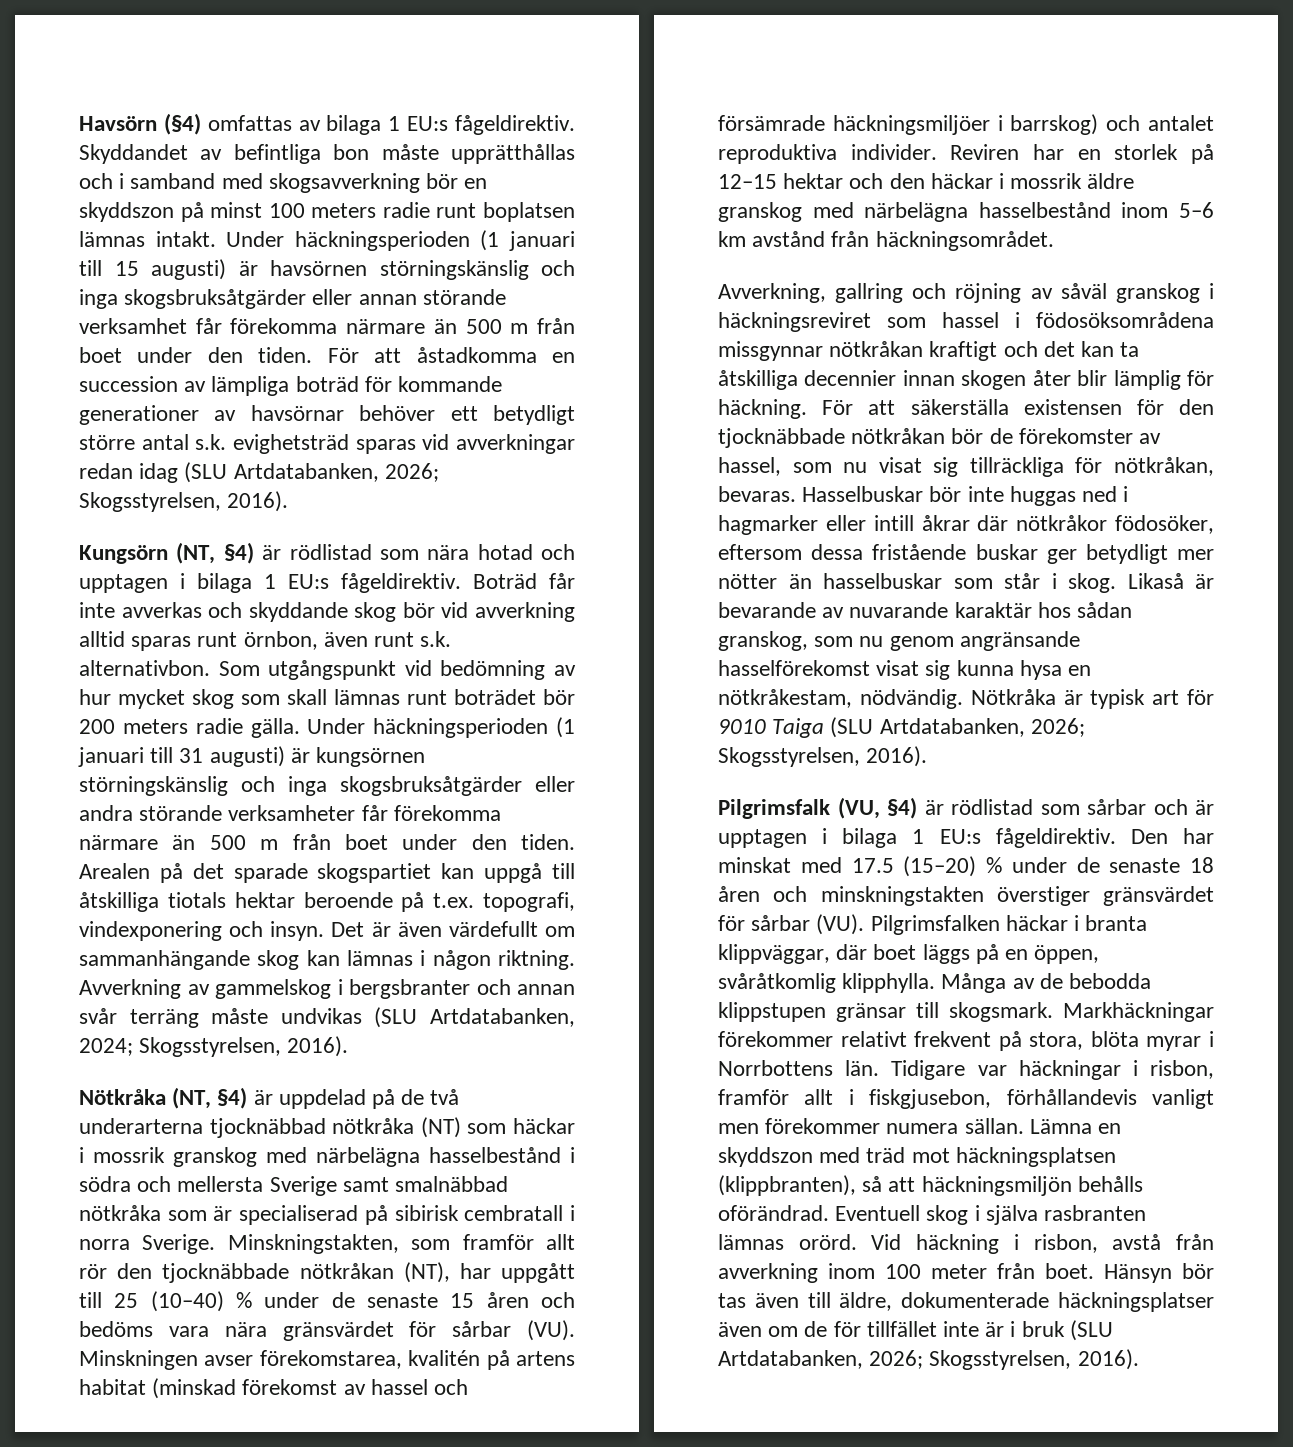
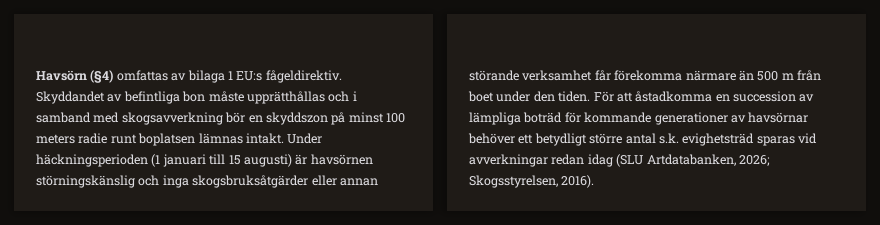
- Kungsörn (NT, §4) är rödlistad som nära hotad och upptagen i bilaga 1 EU:s fågeldirektiv. Boträd får inte avverkas och skyddande skog bör vid avverkning alltid sparas runt örnbon, även runt s.k. alternativbon. Som utgångspunkt vid bedömning av hur mycket skog som skall lämnas runt boträdet bör 200 meters radie gälla. Under häckningsperioden (1 januari till 31 augusti) är kungsörnen störningskänslig och inga skogsbruksåtgärder eller andra störande verksamheter får förekomma närmare än 500 m från boet under den tiden. Arealen på det sparade skogspartiet kan uppgå till åtskilliga tiotals hektar beroende på t.ex. topografi, vindexponering och insyn. Det är även värdefullt om sammanhängande skog kan lämnas i någon riktning. Avverkning av gammelskog i bergsbranter och annan svår terräng måste undvikas (SLU Artdatabanken, 2024; Skogsstyrelsen, 2016).
- Nötkråka (NT, §4) är uppdelad på de två underarterna tjocknäbbad nötkråka (NT) som häckar i mossrik granskog med närbelägna hasselbestånd i södra och mellersta Sverige samt smalnäbbad nötkråka som är specialiserad på sibirisk cembratall i norra Sverige. Minskningstakten, som framför allt rör den tjocknäbbade nötkråkan (NT), har uppgått till 25 (10–40) % under de senaste 15 åren och bedöms vara nära gränsvärdet för sårbar (VU). Minskningen avser förekomstarea, kvalitén på artens habitat (minskad förekomst av hassel och försämrade häckningsmiljöer i barrskog) och antalet reproduktiva individer. Reviren har en storlek på 12–15 hektar och den häckar i mossrik äldre granskog med närbelägna hasselbestånd inom 5–6 km avstånd från häckningsområdet.
- Avverkning, gallring och röjning av såväl granskog i häckningsreviret som hassel i födosöksområdena missgynnar nötkråkan kraftigt och det kan ta åtskilliga decennier innan skogen åter blir lämplig för häckning. För att säkerställa existensen för den tjocknäbbade nötkråkan bör de förekomster av hassel, som nu visat sig tillräckliga för nötkråkan, bevaras. Hasselbuskar bör inte huggas ned i hagmarker eller intill åkrar där nötkråkor födosöker, eftersom dessa fristående buskar ger betydligt mer nötter än hasselbuskar som står i skog. Likaså är bevarande av nuvarande karaktär hos sådan granskog, som nu genom angränsande hasselförekomst visat sig kunna hysa en nötkråkestam, nödvändig. Nötkråka är typisk art för 9010 Taiga (SLU Artdatabanken, 2026; Skogsstyrelsen, 2016).
- Pilgrimsfalk (VU, §4) är rödlistad som sårbar och är upptagen i bilaga 1 EU:s fågeldirektiv. Den har minskat med 17.5 (15–20) % under de senaste 18 åren och minskningstakten överstiger gränsvärdet för sårbar (VU). Pilgrimsfalken häckar i branta klippväggar, där boet läggs på en öppen, svåråtkomlig klipphylla. Många av de bebodda klippstupen gränsar till skogsmark. Markhäckningar förekommer relativt frekvent på stora, blöta myrar i Norrbottens län. Tidigare var häckningar i risbon, framför allt i fiskgjusebon, förhållandevis vanligt men förekommer numera sällan. Lämna en skyddszon med träd mot häckningsplatsen (klippbranten), så att häckningsmiljön behålls oförändrad. Eventuell skog i själva rasbranten lämnas orörd. Vid häckning i risbon, avstå från avverkning inom 100 meter från boet. Hänsyn bör tas även till äldre, dokumenterade häckningsplatser även om de för tillfället inte är i bruk (SLU Artdatabanken, 2026; Skogsstyrelsen, 2016).

